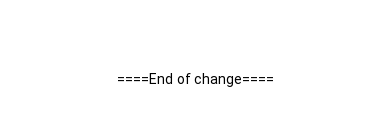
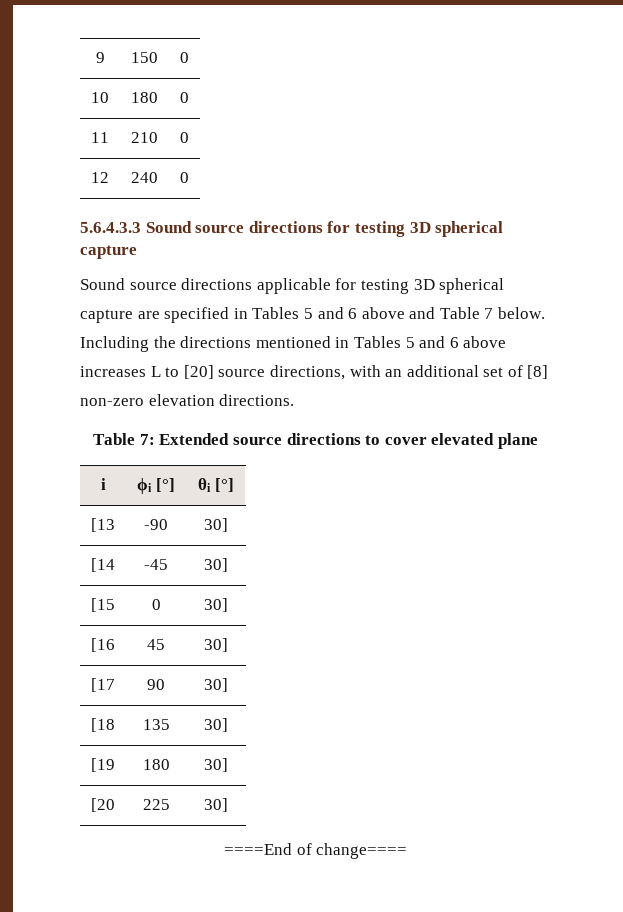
+ 9 | 150 | 0
+ 10 | 180 | 0
+ 11 | 210 | 0
+ 12 | 240 | 0
+ 5.6.4.3.3 Sound source directions for testing 3D spherical capture
+ Sound source directions applicable for testing 3D spherical capture are specified in Tables 5 and 6 above and Table 7 below. Including the directions mentioned in Tables 5 and 6 above increases L to [20] source directions, with an additional set of [8] non-zero elevation directions.
+ Table 7: Extended source directions to cover elevated plane
+ i | ϕi [°] | θi [°]
+ [13 | -90 | 30]
+ [14 | -45 | 30]
+ [15 | 0 | 30]
+ [16 | 45 | 30]
+ [17 | 90 | 30]
+ [18 | 135 | 30]
+ [19 | 180 | 30]
+ [20 | 225 | 30]

